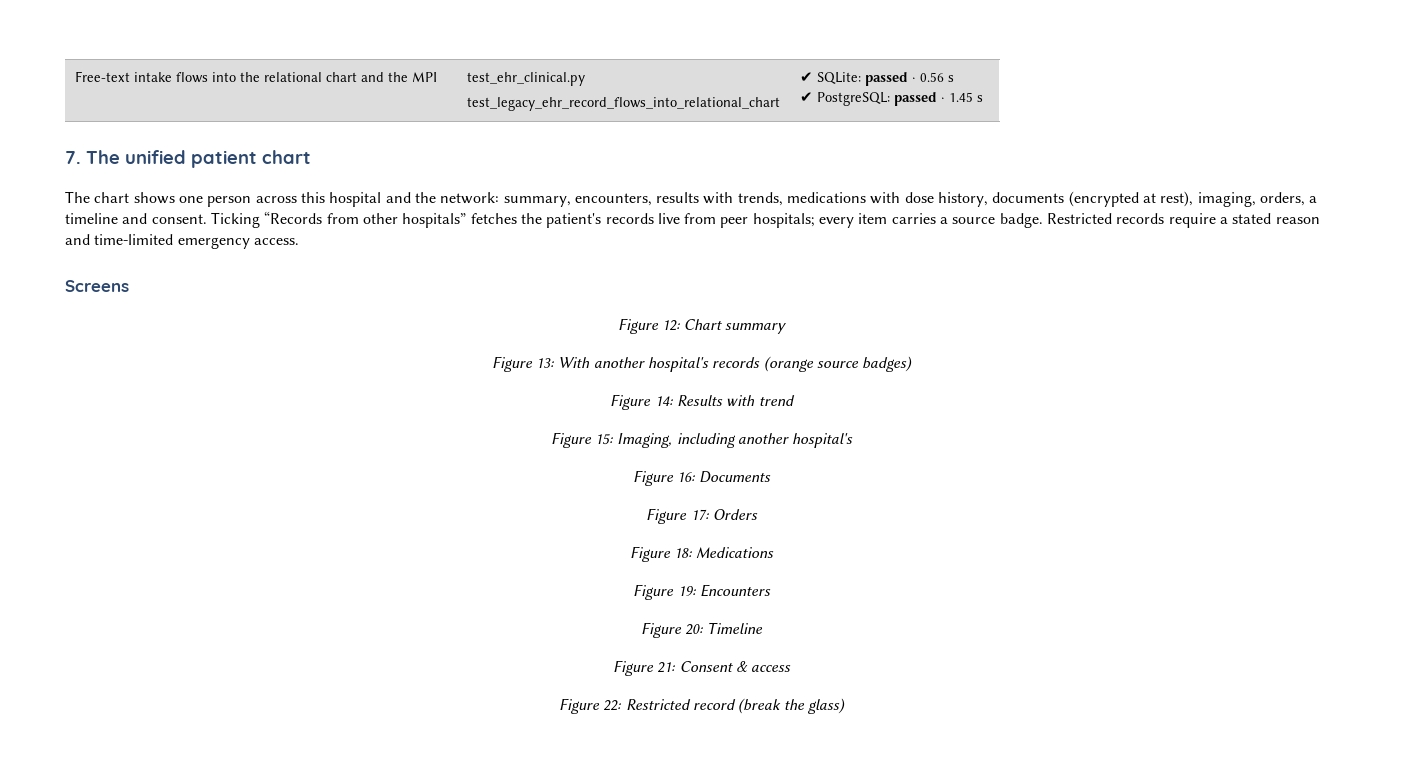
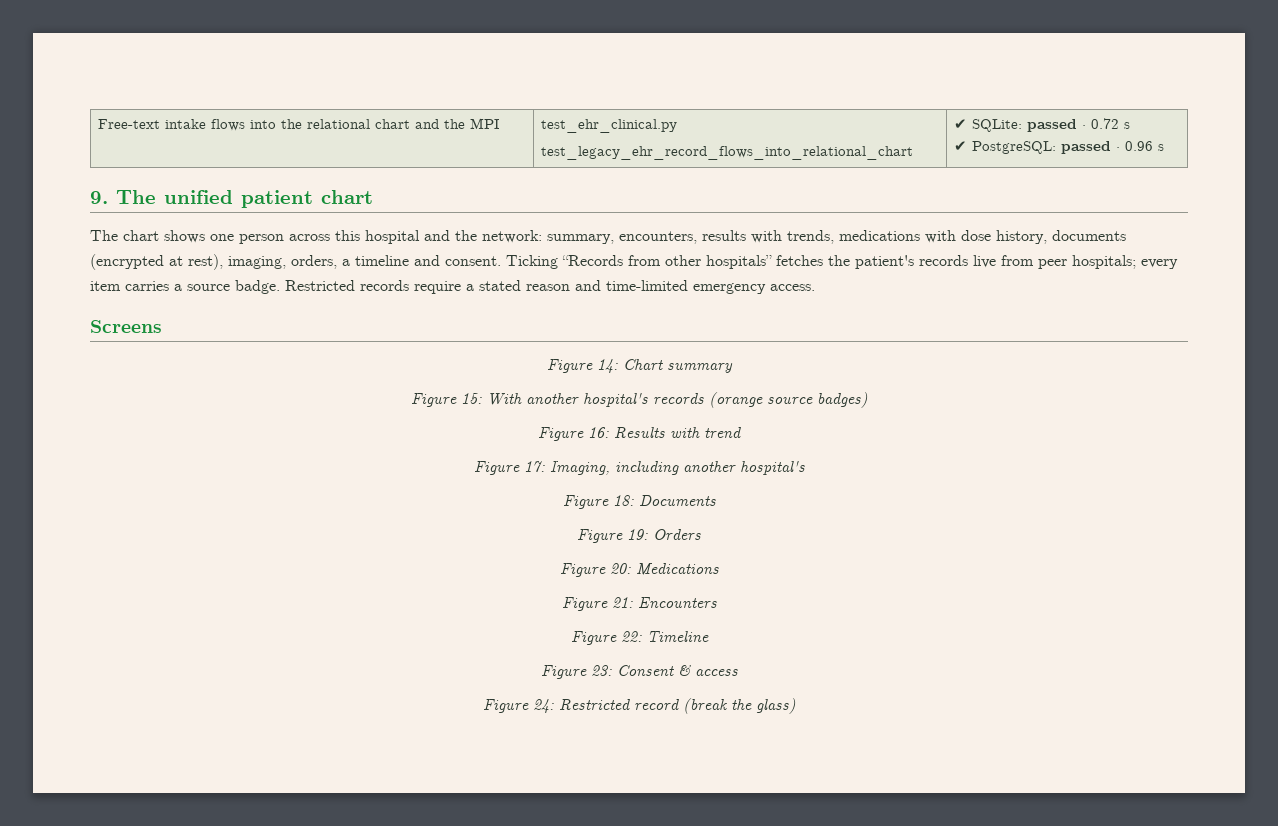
  Free-text intake flows into the relational chart and the MPI | test_ehr_clinical.py
- test_legacy_ehr_record_flows_into_relational_chart | ✔ SQLite: passed · 0.56 s
- ✔ PostgreSQL: passed · 1.45 s
- 7. The unified patient chart
+ test_legacy_ehr_record_flows_into_relational_chart | ✔ SQLite: passed · 0.72 s
+ ✔ PostgreSQL: passed · 0.96 s
+ 9. The unified patient chart
- Figure 12: Chart summary
+ Figure 14: Chart summary
- Figure 13: With another hospital's records (orange source badges)
+ Figure 15: With another hospital's records (orange source badges)
- Figure 14: Results with trend
+ Figure 16: Results with trend
- Figure 15: Imaging, including another hospital's
+ Figure 17: Imaging, including another hospital's
- Figure 16: Documents
+ Figure 18: Documents
- Figure 17: Orders
+ Figure 19: Orders
- Figure 18: Medications
+ Figure 20: Medications
- Figure 19: Encounters
+ Figure 21: Encounters
- Figure 20: Timeline
+ Figure 22: Timeline
- Figure 21: Consent & access
+ Figure 23: Consent & access
- Figure 22: Restricted record (break the glass)
+ Figure 24: Restricted record (break the glass)

